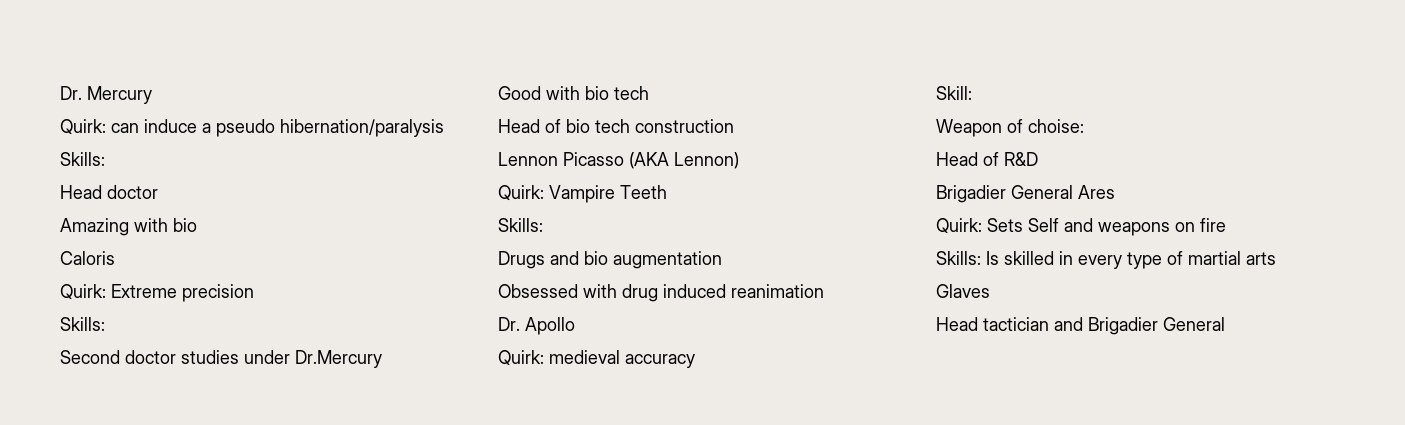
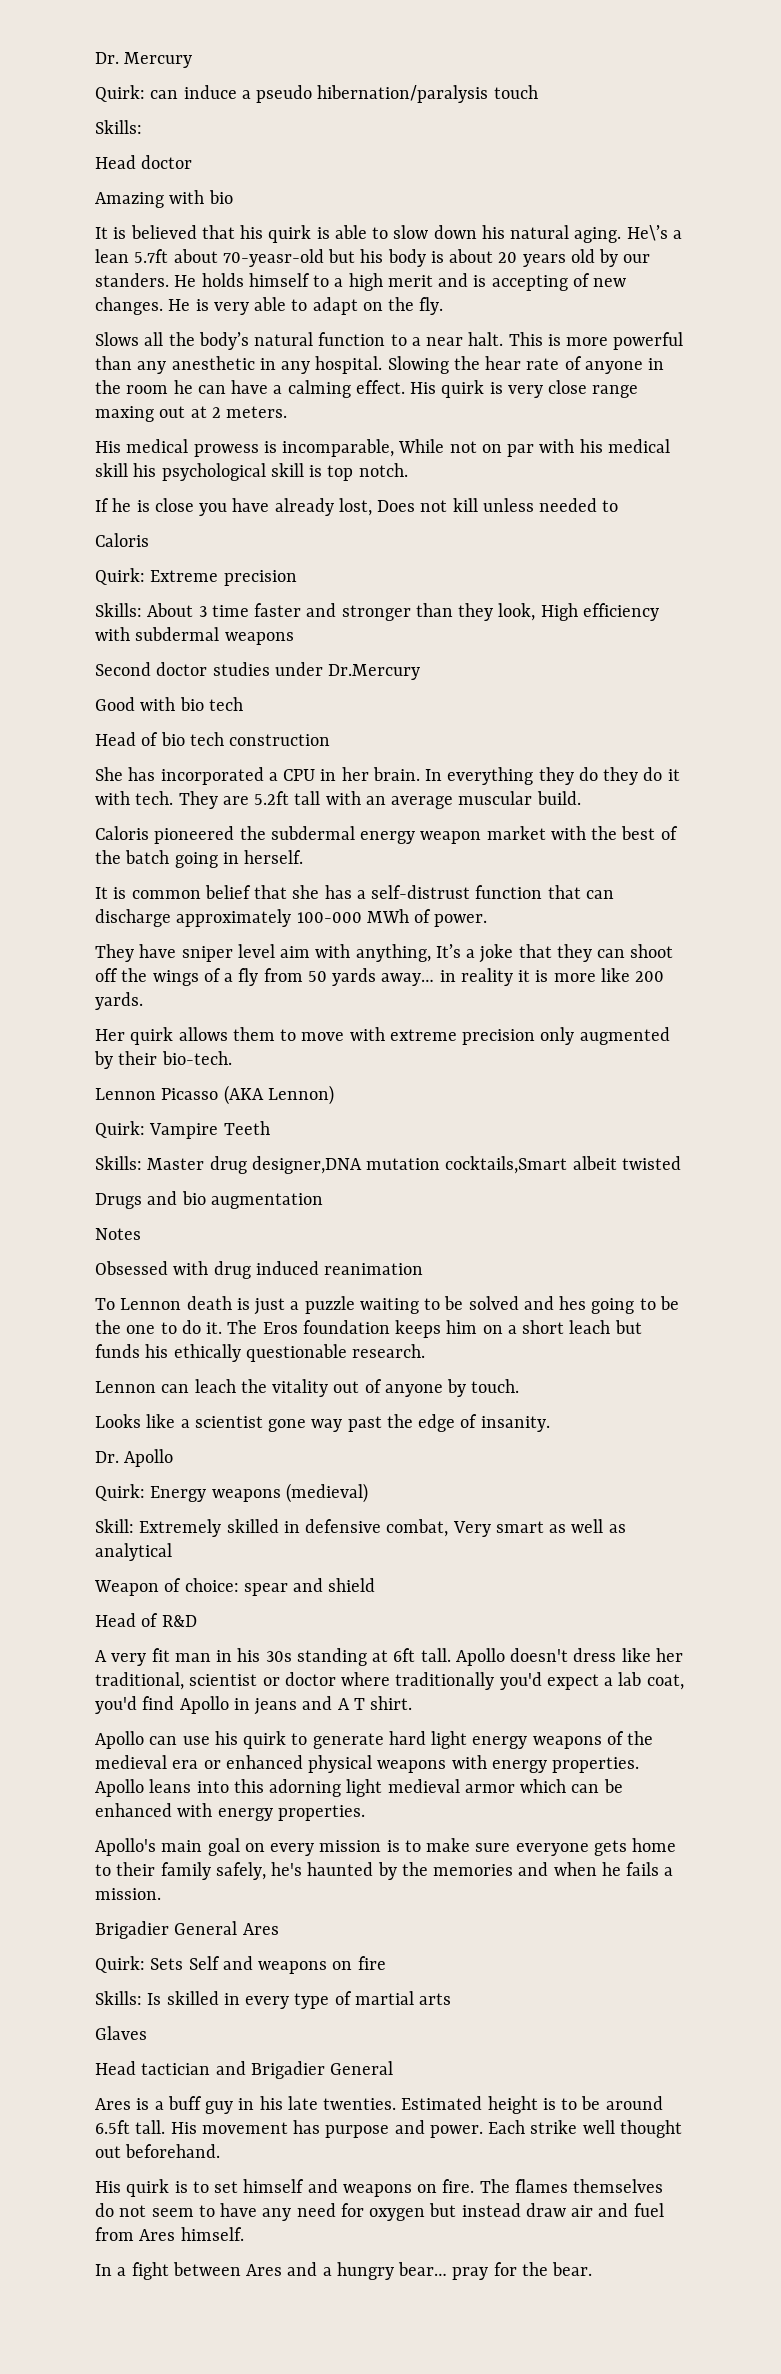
- Quirk: can induce a pseudo hibernation/paralysis
+ Quirk: can induce a pseudo hibernation/paralysis touch
+ It is believed that his quirk is able to slow down his natural aging. He\’s a lean 5.7ft about 70-yeasr-old but his body is about 20 years old by our standers. He holds himself to a high merit and is accepting of new changes. He is very able to adapt on the fly.
+ Slows all the body’s natural function to a near halt. This is more powerful than any anesthetic in any hospital. Slowing the hear rate of anyone in the room he can have a calming effect. His quirk is very close range maxing out at 2 meters.
+ His medical prowess is incomparable, While not on par with his medical skill his psychological skill is top notch.
+ If he is close you have already lost, Does not kill unless needed to
  Quirk: Extreme precision
- Skills:
+ Skills: About 3 time faster and stronger than they look, High efficiency with subdermal weapons
+ She has incorporated a CPU in her brain. In everything they do they do it with tech. They are 5.2ft tall with an average muscular build.
+ Caloris pioneered the subdermal energy weapon market with the best of the batch going in herself.
+ It is common belief that she has a self-distrust function that can discharge approximately 100-000 MWh of power.
+ They have sniper level aim with anything, It’s a joke that they can shoot off the wings of a fly from 50 yards away… in reality it is more like 200 yards.
+ Her quirk allows them to move with extreme precision only augmented by their bio-tech.
  Quirk: Vampire Teeth
- Skills:
+ Skills: Master drug designer,DNA mutation cocktails,Smart albeit twisted
+ Notes
+ To Lennon death is just a puzzle waiting to be solved and hes going to be the one to do it. The Eros foundation keeps him on a short leach but funds his ethically questionable research.
+ Lennon can leach the vitality out of anyone by touch.
+ Looks like a scientist gone way past the edge of insanity.
  Dr. Apollo
- Quirk: medieval accuracy
- Skill:
- Weapon of choise:
+ Quirk: Energy weapons (medieval)
+ Skill: Extremely skilled in defensive combat, Very smart as well as analytical
+ Weapon of choice: spear and shield
  Head of R&D
+ A very fit man in his 30s standing at 6ft tall. Apollo doesn't dress like her traditional, scientist or doctor where traditionally you'd expect a lab coat, you'd find Apollo in jeans and A T shirt.
+ Apollo can use his quirk to generate hard light energy weapons of the medieval era or enhanced physical weapons with energy properties. Apollo leans into this adorning light medieval armor which can be enhanced with energy properties.
+ Apollo's main goal on every mission is to make sure everyone gets home to their family safely, he's haunted by the memories and when he fails a mission.
+ Ares is a buff guy in his late twenties. Estimated height is to be around 6.5ft tall. His movement has purpose and power. Each strike well thought out beforehand.
+ His quirk is to set himself and weapons on fire. The flames themselves do not seem to have any need for oxygen but instead draw air and fuel from Ares himself.
+ In a fight between Ares and a hungry bear… pray for the bear.

